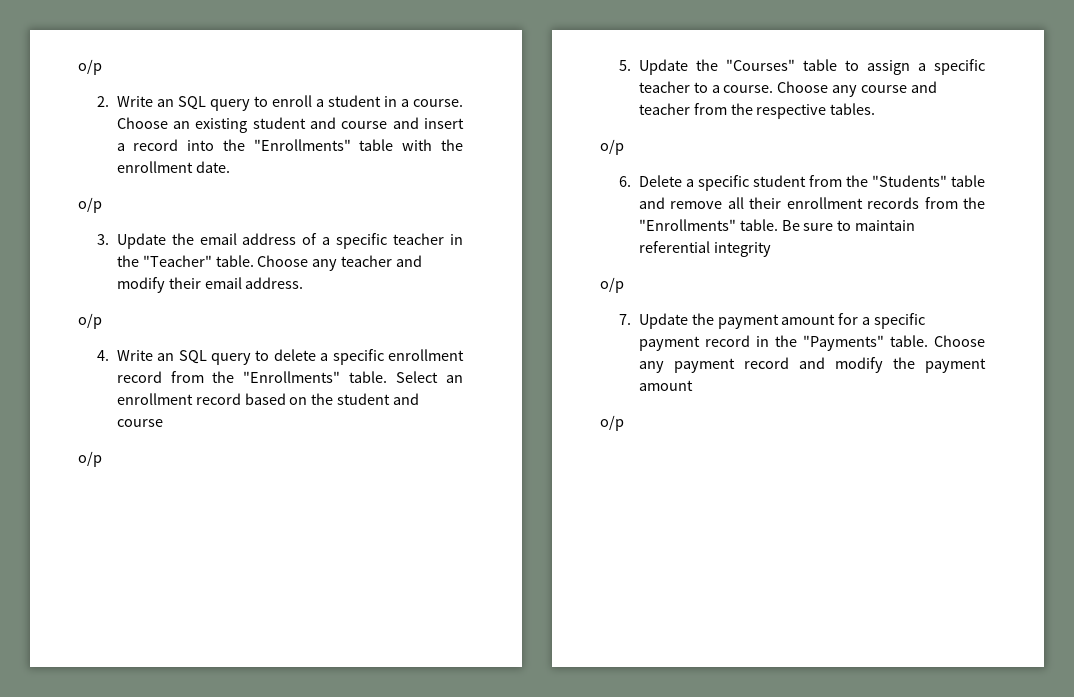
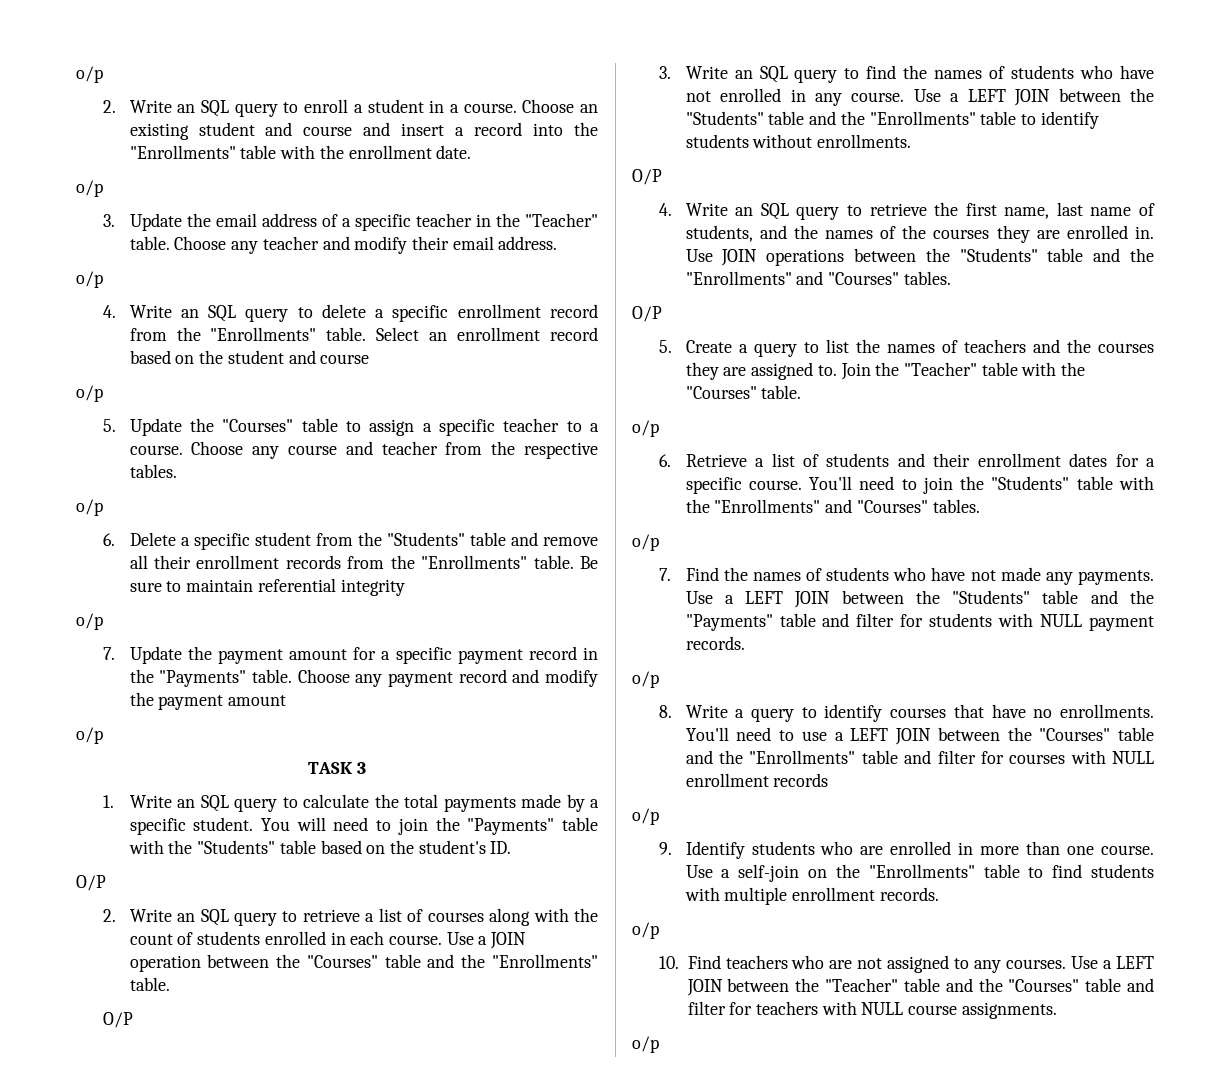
+ TASK 3
+ 1. Write an SQL query to calculate the total payments made by a specific student. You will need to join the "Payments" table with the "Students" table based on the student's ID.
+ O/P
+ 2. Write an SQL query to retrieve a list of courses along with the count of students enrolled in each course. Use a JOIN operation between the "Courses" table and the "Enrollments" table.
+ O/P
+ 3. Write an SQL query to find the names of students who have not enrolled in any course. Use a LEFT JOIN between the "Students" table and the "Enrollments" table to identify students without enrollments.
+ O/P
+ 4. Write an SQL query to retrieve the first name, last name of students, and the names of the courses they are enrolled in. Use JOIN operations between the "Students" table and the "Enrollments" and "Courses" tables.
+ O/P
+ 5. Create a query to list the names of teachers and the courses they are assigned to. Join the "Teacher" table with the "Courses" table.
+ o/p
+ 6. Retrieve a list of students and their enrollment dates for a specific course. You'll need to join the "Students" table with the "Enrollments" and "Courses" tables.
+ o/p
+ 7. Find the names of students who have not made any payments. Use a LEFT JOIN between the "Students" table and the "Payments" table and filter for students with NULL payment records.
+ o/p
+ 8. Write a query to identify courses that have no enrollments. You'll need to use a LEFT JOIN between the "Courses" table and the "Enrollments" table and filter for courses with NULL enrollment records
+ o/p
+ 9. Identify students who are enrolled in more than one course. Use a self-join on the "Enrollments" table to find students with multiple enrollment records.
+ o/p
+ 10. Find teachers who are not assigned to any courses. Use a LEFT JOIN between the "Teacher" table and the "Courses" table and filter for teachers with NULL course assignments.
+ o/p

